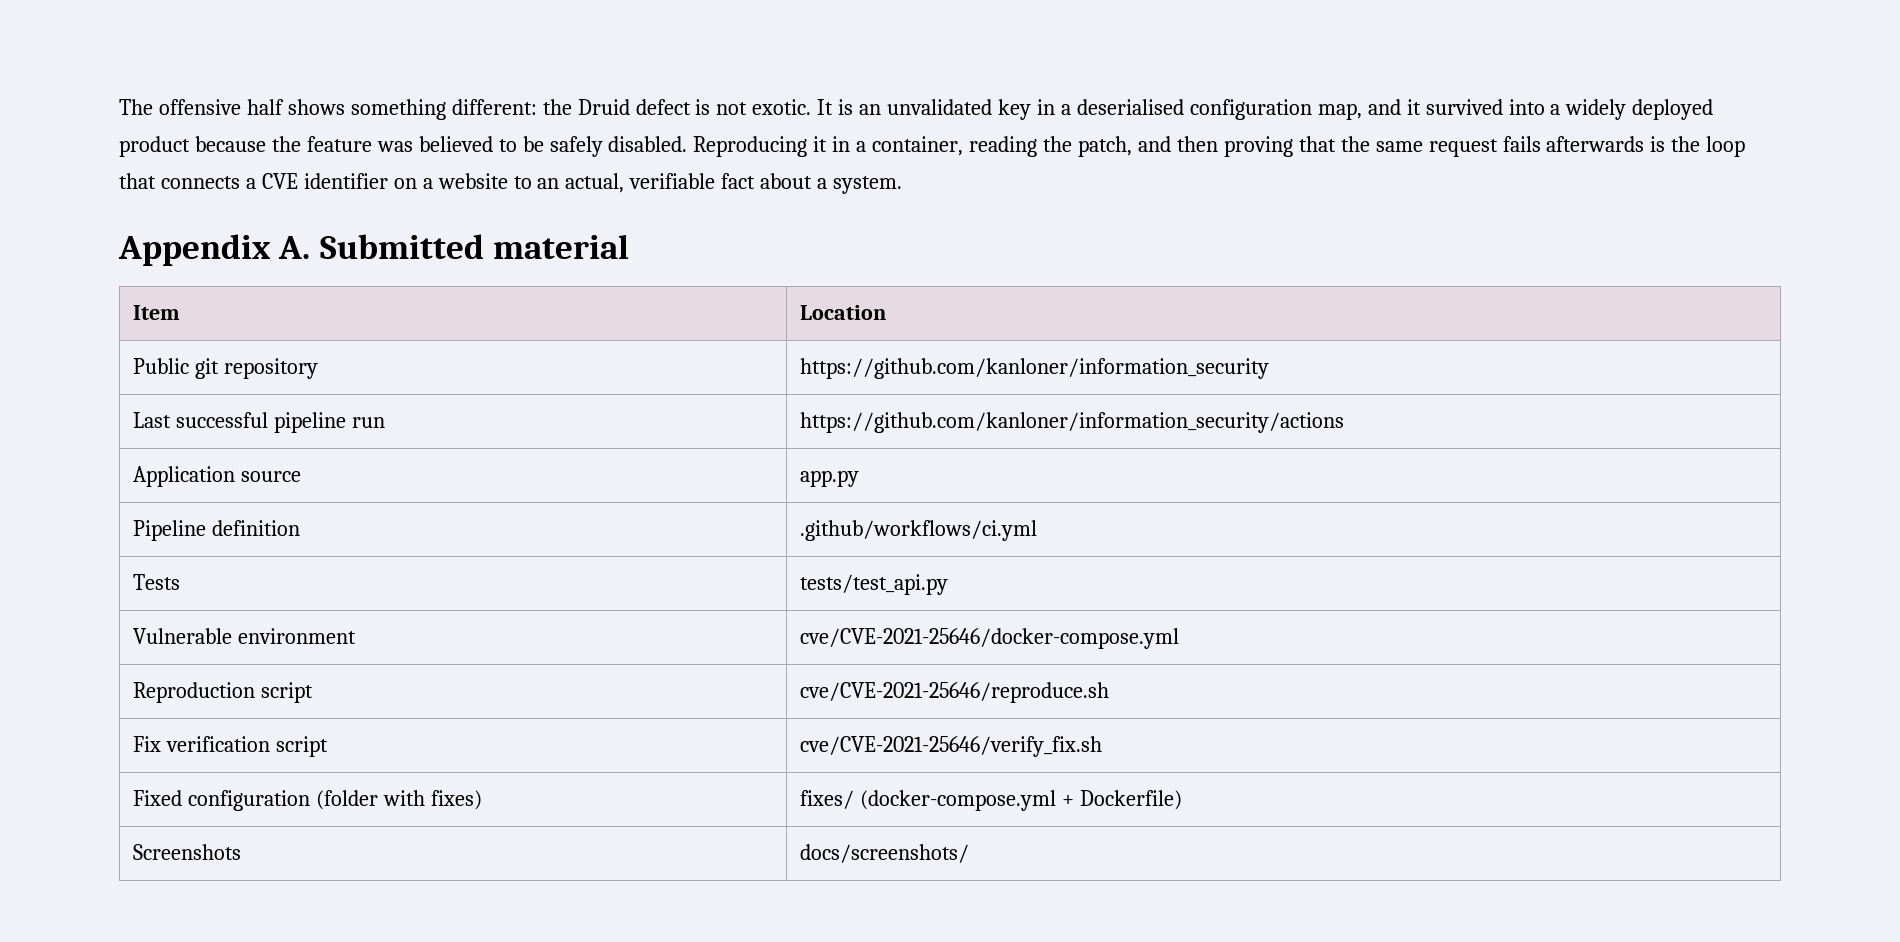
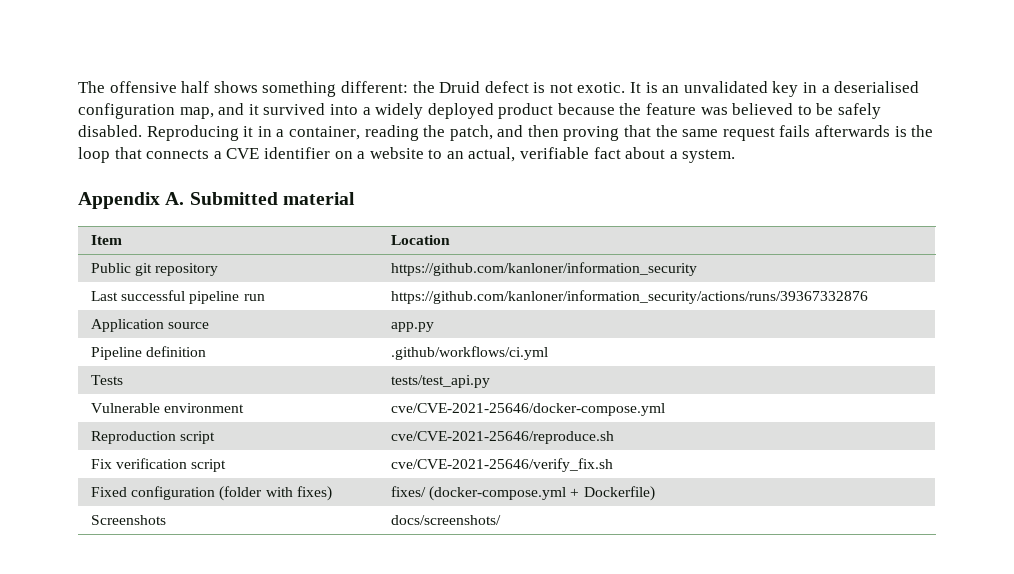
- Last successful pipeline run | https://github.com/kanloner/information_security/actions
+ Last successful pipeline run | https://github.com/kanloner/information_security/actions/runs/39367332876

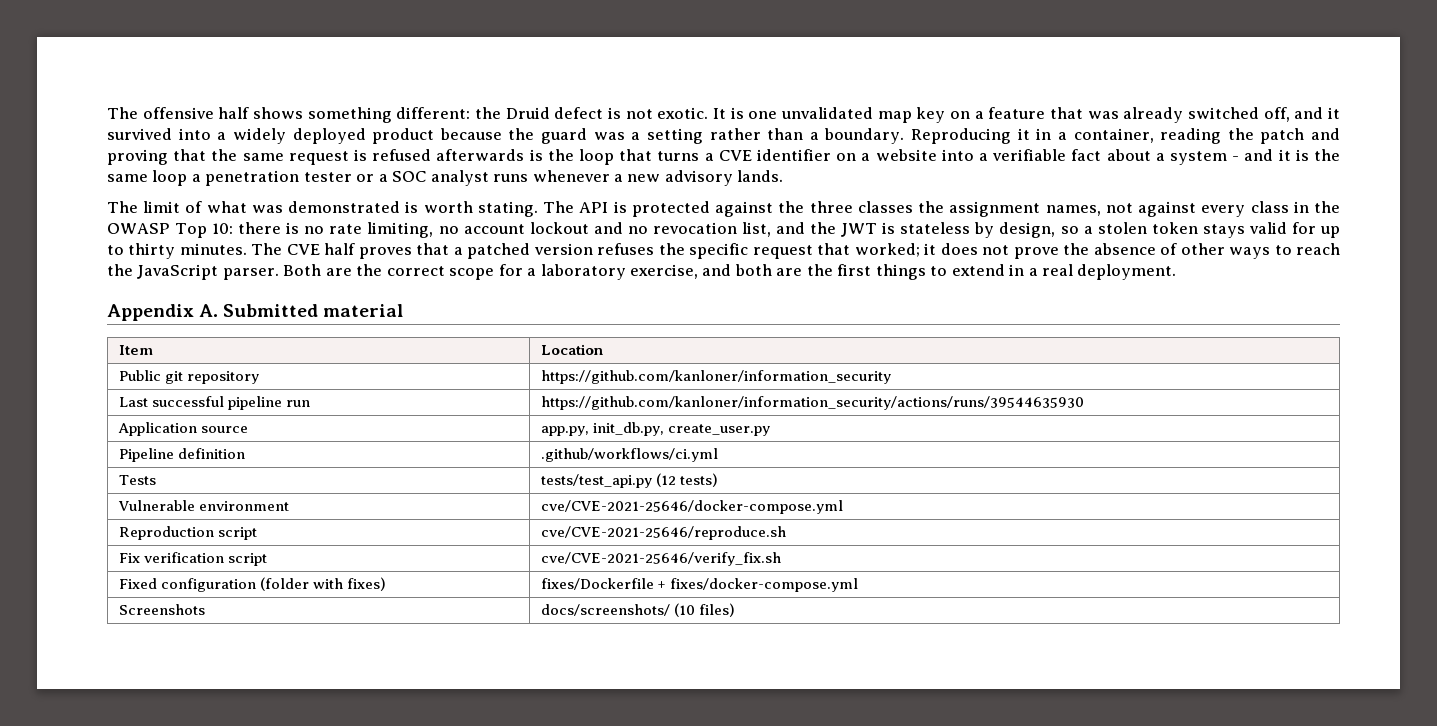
- It is an unvalidated key in a deserialised configuration map, and it survived into a widely deployed product because the feature was believed to be safely disabled.
+ It is one unvalidated map key on a feature that was already switched off, and it survived into a widely deployed product because the guard was a setting rather than a boundary.
- Reproducing it in a container, reading the patch, and then proving that the same request fails afterwards is the loop that connects a CVE identifier on a website to an actual, verifiable fact about a system.
+ Reproducing it in a container, reading the patch and proving that the same request is refused afterwards is the loop that turns a CVE identifier on a website into a verifiable fact about a system - and it is the same loop a penetration tester or a SOC analyst runs whenever a new advisory lands.
+ The limit of what was demonstrated is worth stating. The API is protected against the three classes the assignment names, not against every class in the OWASP Top 10: there is no rate limiting, no account lockout and no revocation list, and the JWT is stateless by design, so a stolen token stays valid for up to thirty minutes. The CVE half proves that a patched version refuses the specific request that worked; it does not prove the absence of other ways to reach the JavaScript parser. Both are the correct scope for a laboratory exercise, and both are the first things to extend in a real deployment.
- Last successful pipeline run | https://github.com/kanloner/information_security/actions/runs/39367332876
+ Last successful pipeline run | https://github.com/kanloner/information_security/actions/runs/39544635930
- Application source | app.py
+ Application source | app.py, init_db.py, create_user.py
- Tests | tests/test_api.py
+ Tests | tests/test_api.py (12 tests)
- Fixed configuration (folder with fixes) | fixes/ (docker-compose.yml + Dockerfile)
+ Fixed configuration (folder with fixes) | fixes/Dockerfile + fixes/docker-compose.yml
- Screenshots | docs/screenshots/
+ Screenshots | docs/screenshots/ (10 files)

